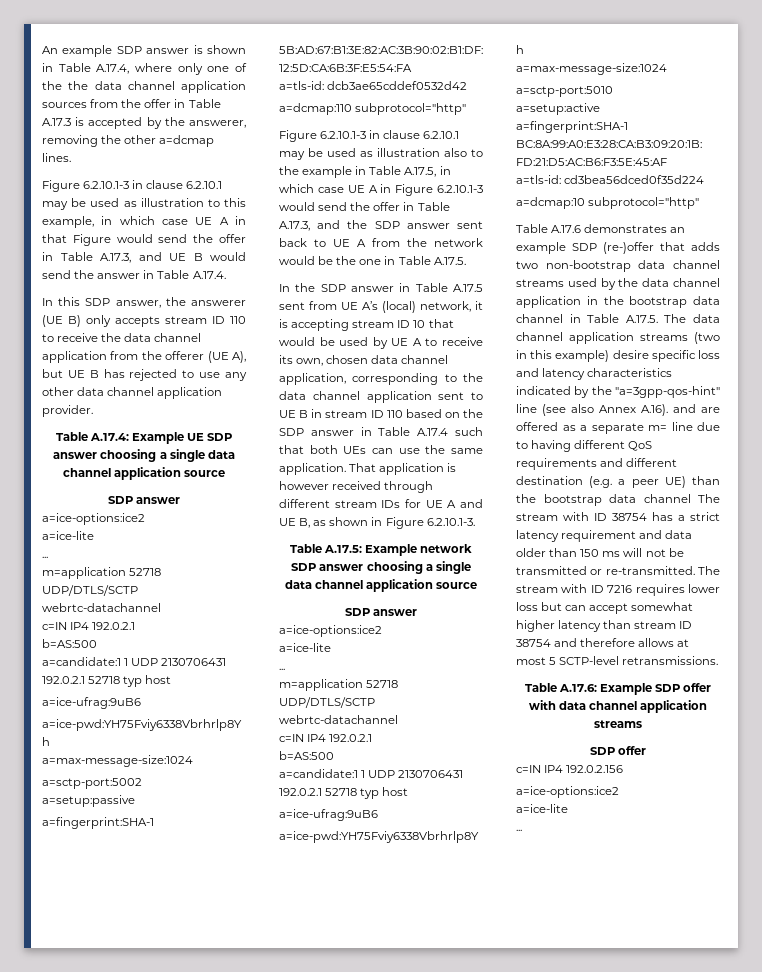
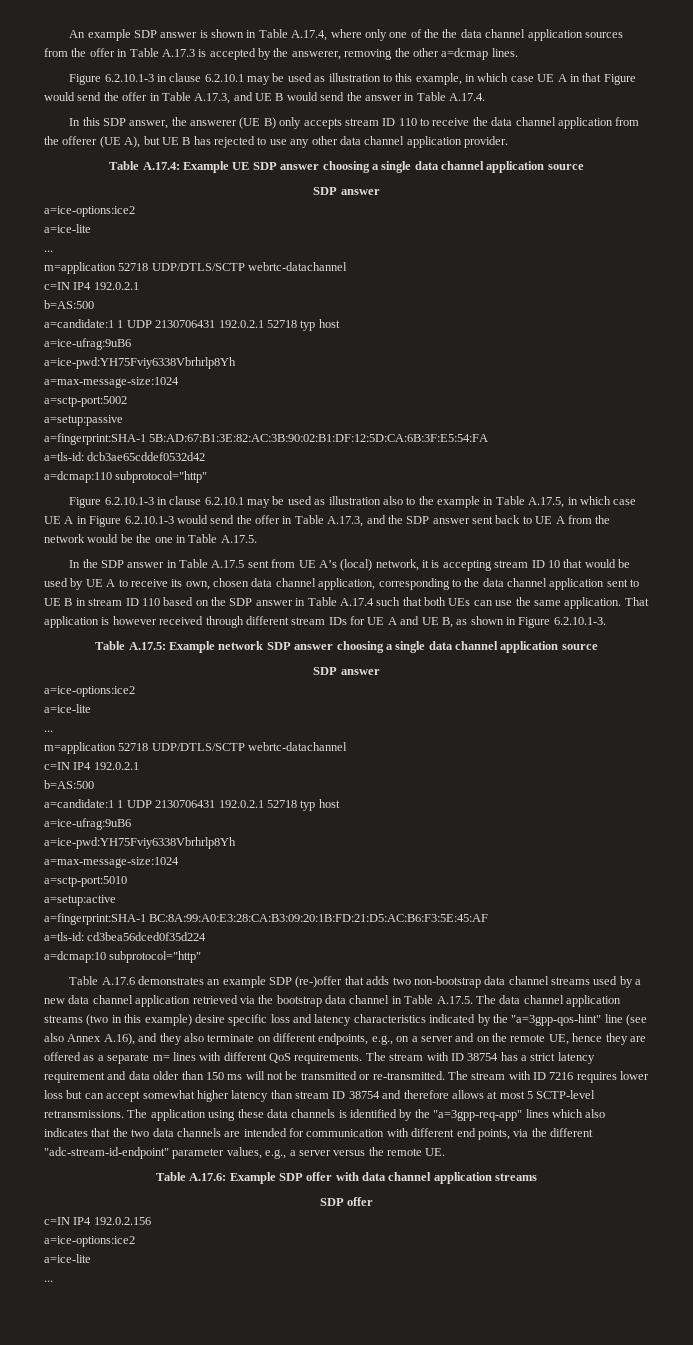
- Table A.17.6 demonstrates an example SDP (re-)offer that adds two non-bootstrap data channel streams used by the data channel application in the bootstrap data channel in Table A.17.5. The data channel application streams (two in this example) desire specific loss and latency characteristics indicated by the "a=3gpp-qos-hint" line (see also Annex A.16). and are offered as a separate m= line due to having different QoS requirements and different destination (e.g. a peer UE) than the bootstrap data channel The stream with ID 38754 has a strict latency requirement and data older than 150 ms will not be transmitted or re-transmitted.
+ Table A.17.6 demonstrates an example SDP (re-)offer that adds two non-bootstrap data channel streams used by a new data channel application retrieved via the bootstrap data channel in Table A.17.5. The data channel application streams (two in this example) desire specific loss and latency characteristics indicated by the "a=3gpp-qos-hint" line (see also Annex A.16), and they also terminate on different endpoints, e.g., on a server and on the remote UE, hence they are offered as a separate m= lines with different QoS requirements. The stream with ID 38754 has a strict latency requirement and data older than 150 ms will not be transmitted or re-transmitted.
+ The application using these data channels is identified by the "a=3gpp-req-app" lines which also indicates that the two data channels are intended for communication with different end points, via the different "adc-stream-id-endpoint" parameter values, e.g., a server versus the remote UE.

